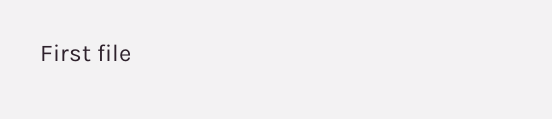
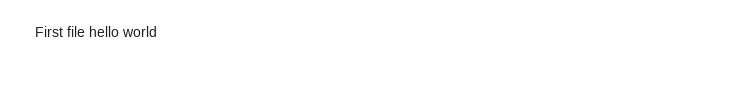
- First file
+ First file hello world

